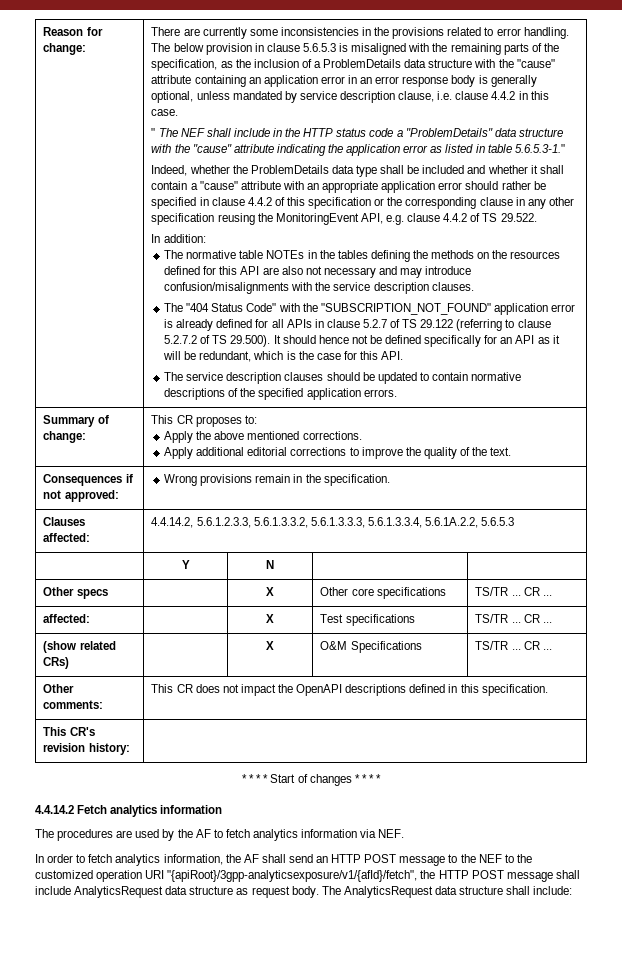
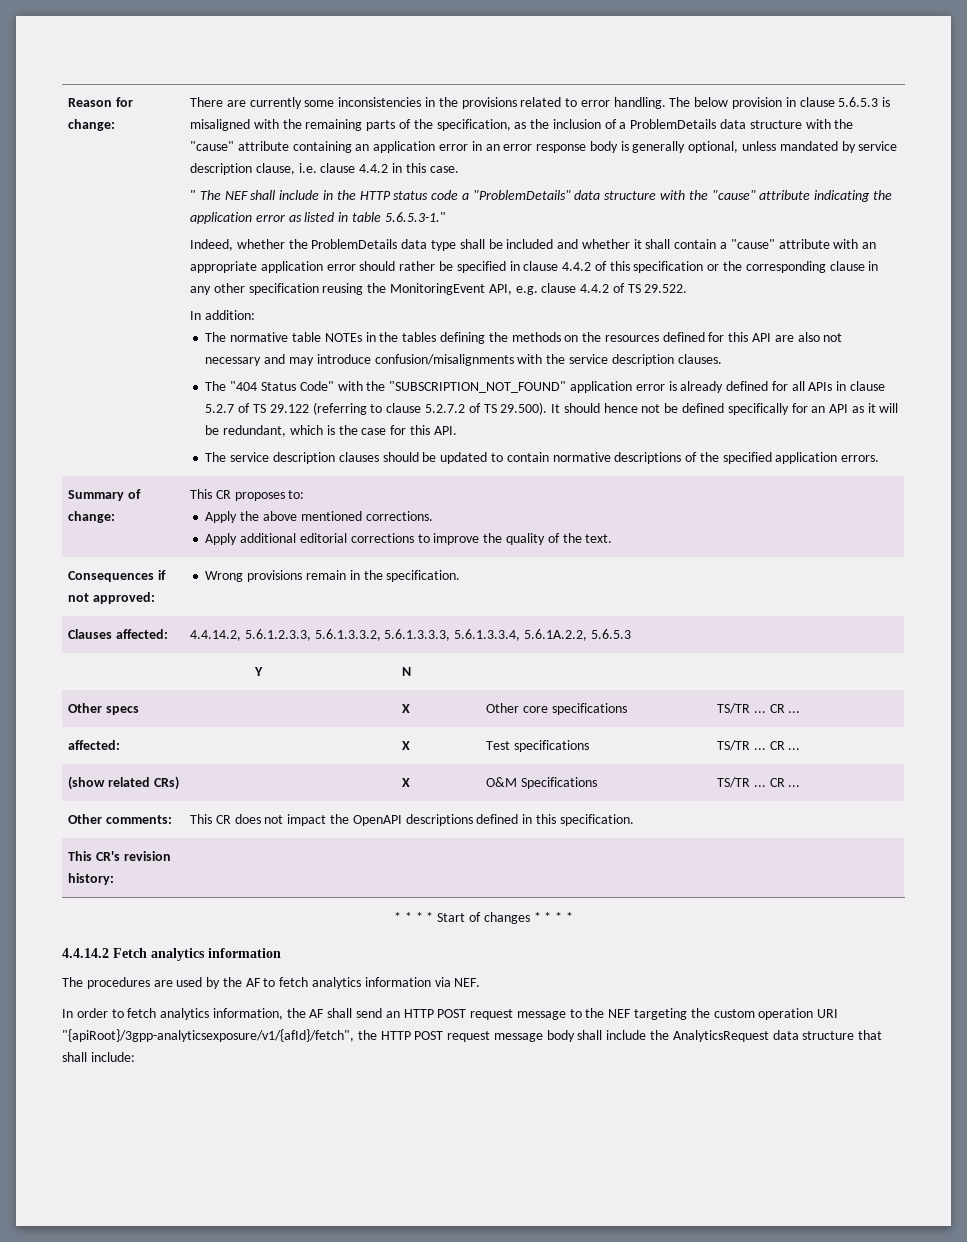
- In order to fetch analytics information, the AF shall send an HTTP POST message to the NEF to the customized operation URI "{apiRoot}/3gpp-analyticsexposure/v1/{afId}/fetch", the HTTP POST message shall include AnalyticsRequest data structure as request body. The AnalyticsRequest data structure shall include:
+ In order to fetch analytics information, the AF shall send an HTTP POST request message to the NEF targeting the custom operation URI "{apiRoot}/3gpp-analyticsexposure/v1/{afId}/fetch", the HTTP POST request message body shall include the AnalyticsRequest data structure that shall include:

